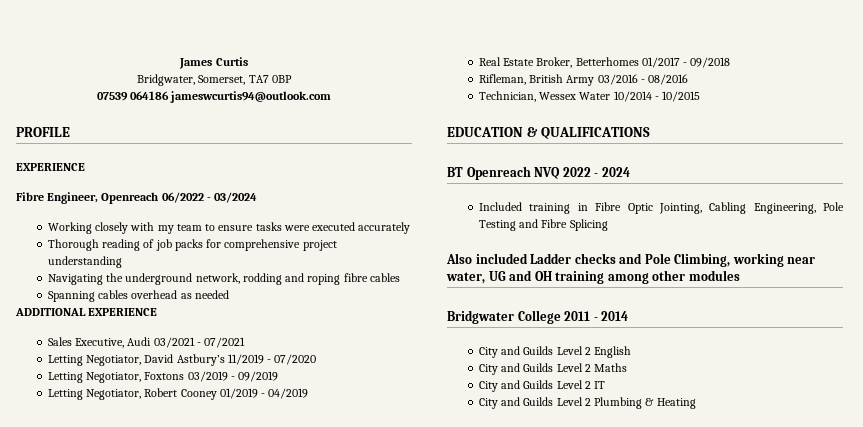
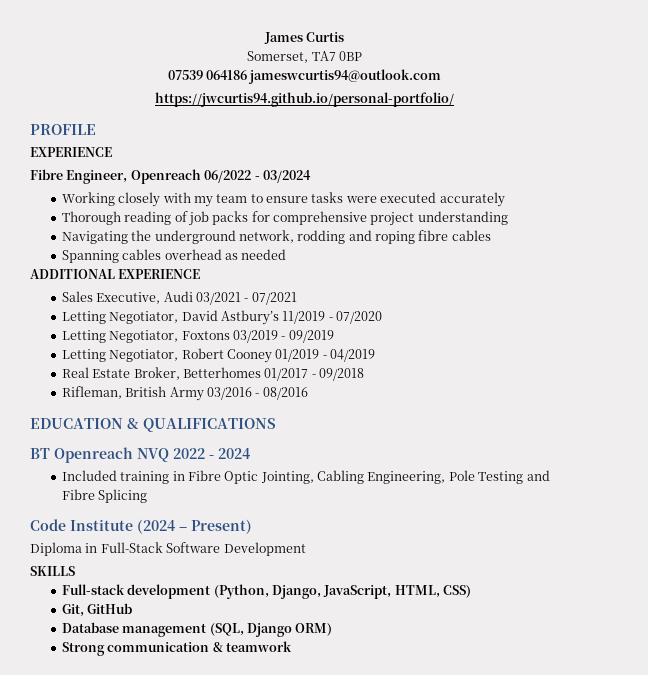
- Bridgwater, Somerset, TA7 0BP
+ Somerset, TA7 0BP
+ https://jwcurtis94.github.io/personal-portfolio/
- Technician, Wessex Water 10/2014 - 10/2015
- Also included Ladder checks and Pole Climbing, working near water, UG and OH training among other modules
- Bridgwater College 2011 - 2014
- City and Guilds Level 2 English
- City and Guilds Level 2 Maths
- City and Guilds Level 2 IT
- City and Guilds Level 2 Plumbing & Heating
+ Code Institute (2024 – Present)
+ Diploma in Full-Stack Software Development
+ SKILLS
+ Full-stack development (Python, Django, JavaScript, HTML, CSS)
+ Git, GitHub
+ Database management (SQL, Django ORM)
+ Strong communication & teamwork

